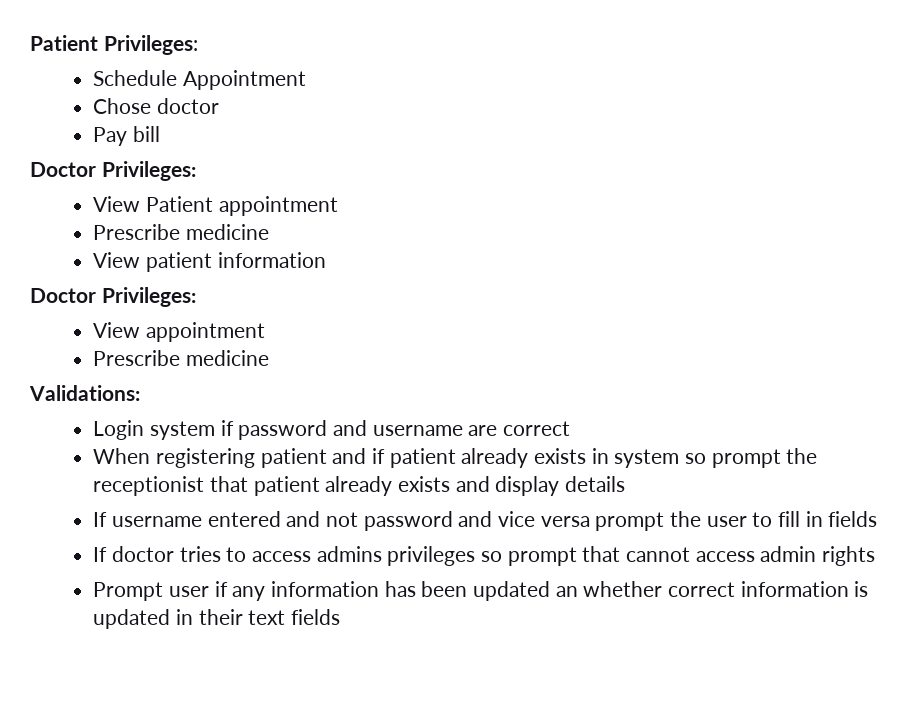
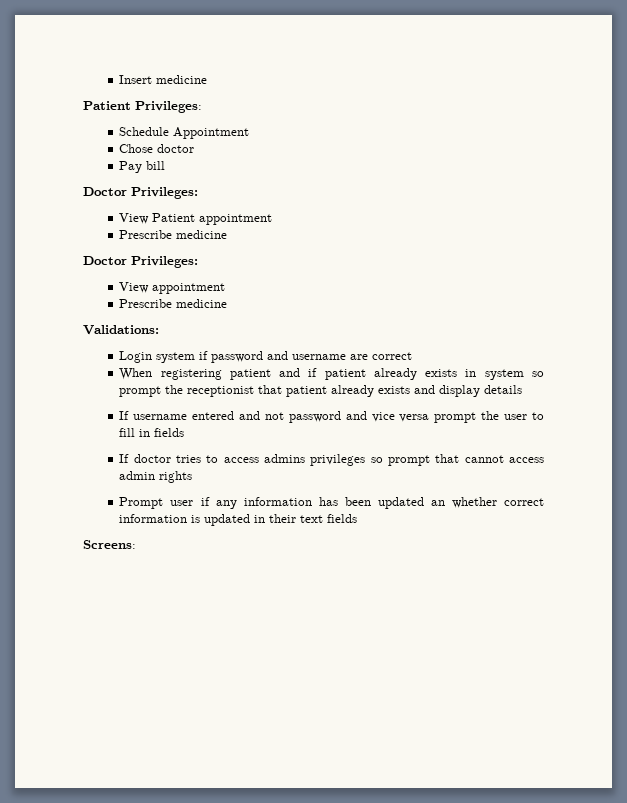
+ Insert medicine
- View patient information
+ Screens:

